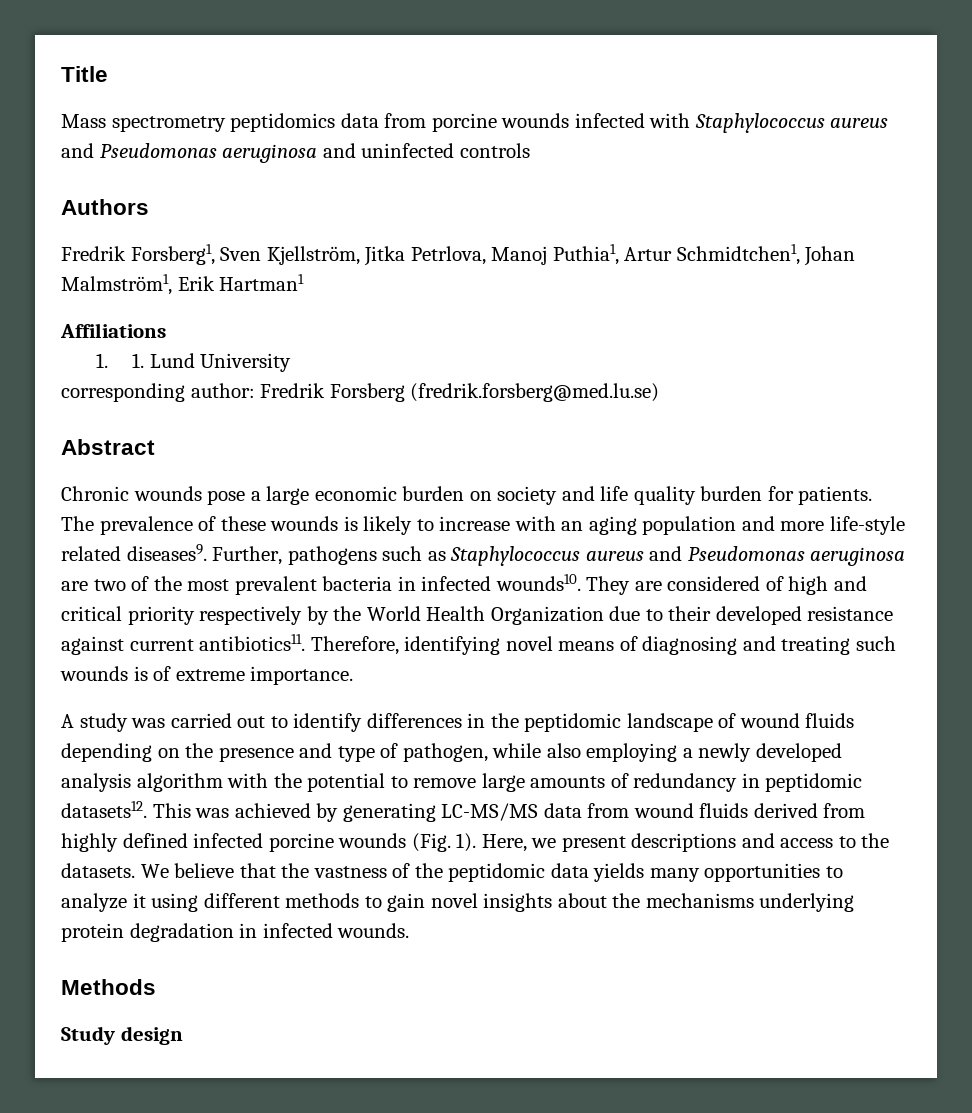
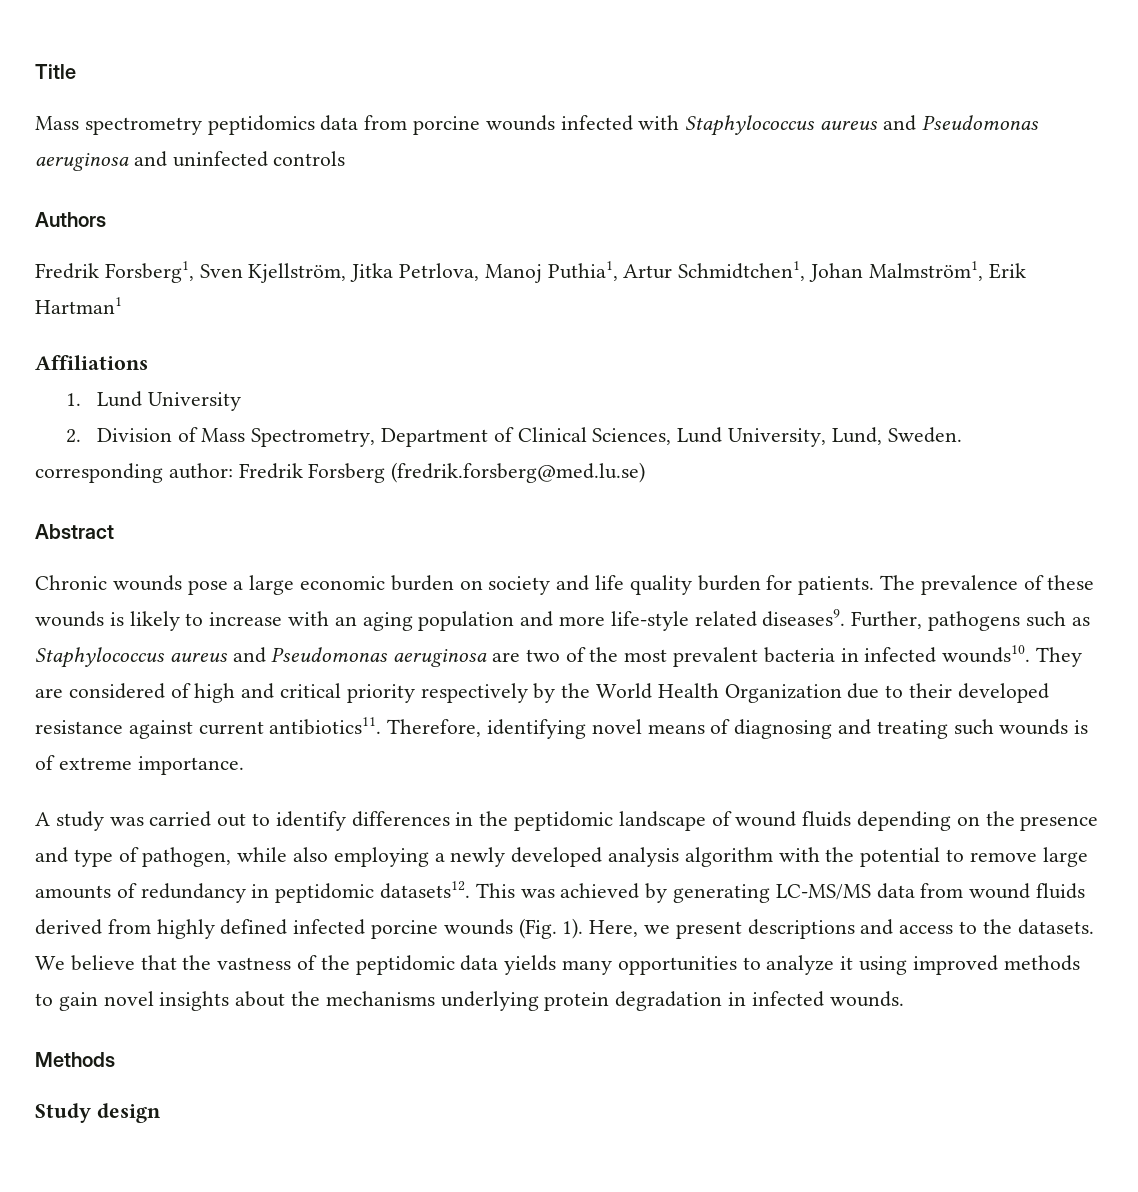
- 1. 1. Lund University
+ 1. Lund University
+ 2. Division of Mass Spectrometry, Department of Clinical Sciences, Lund University, Lund, Sweden.
- We believe that the vastness of the peptidomic data yields many opportunities to analyze it using different methods to gain novel insights about the mechanisms underlying protein degradation in infected wounds.
+ We believe that the vastness of the peptidomic data yields many opportunities to analyze it using improved methods to gain novel insights about the mechanisms underlying protein degradation in infected wounds.

